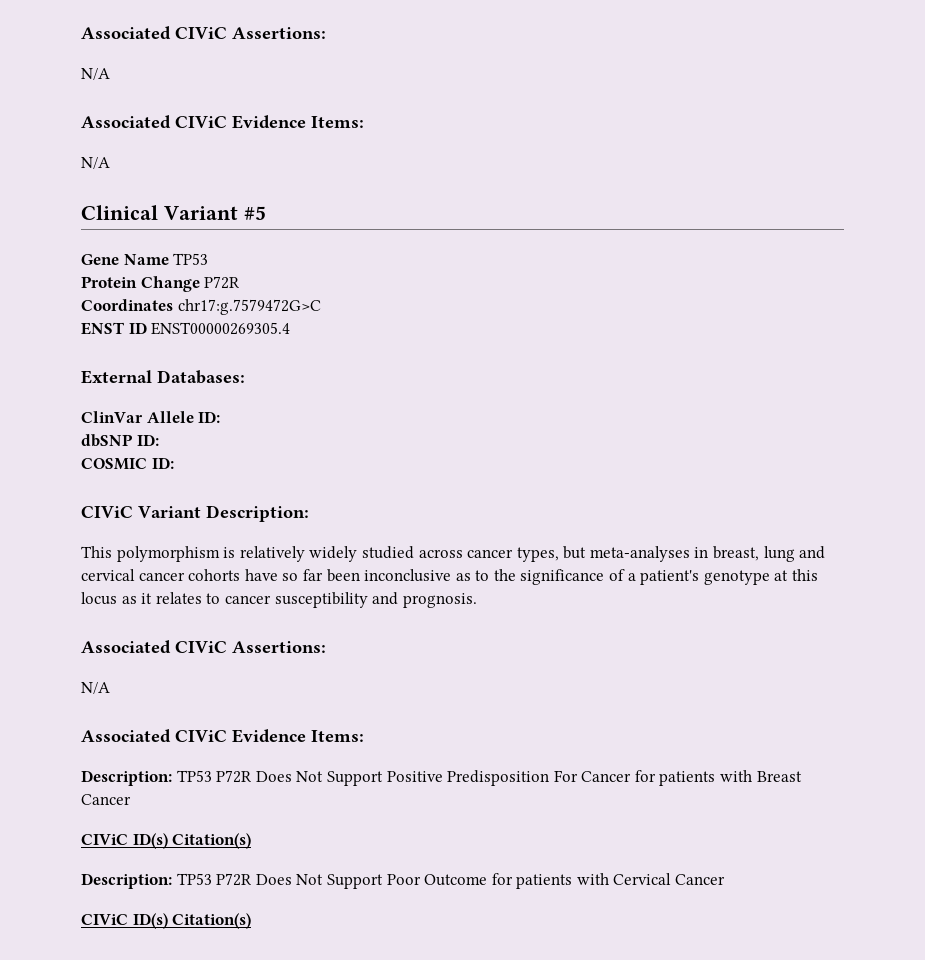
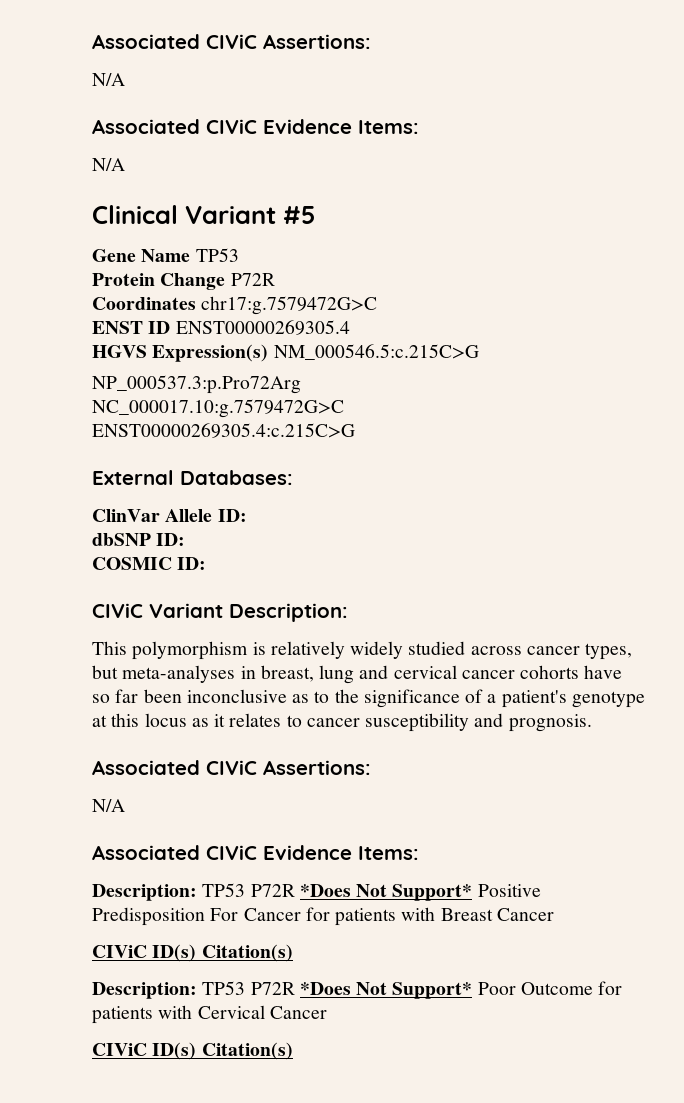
+ HGVS Expression(s) NM_000546.5:c.215C>G
+ NP_000537.3:p.Pro72Arg
+ NC_000017.10:g.7579472G>C
+ ENST00000269305.4:c.215C>G
- Description: TP53 P72R Does Not Support Positive Predisposition For Cancer for patients with Breast Cancer
+ Description: TP53 P72R *Does Not Support* Positive Predisposition For Cancer for patients with Breast Cancer
- Description: TP53 P72R Does Not Support Poor Outcome for patients with Cervical Cancer
+ Description: TP53 P72R *Does Not Support* Poor Outcome for patients with Cervical Cancer

